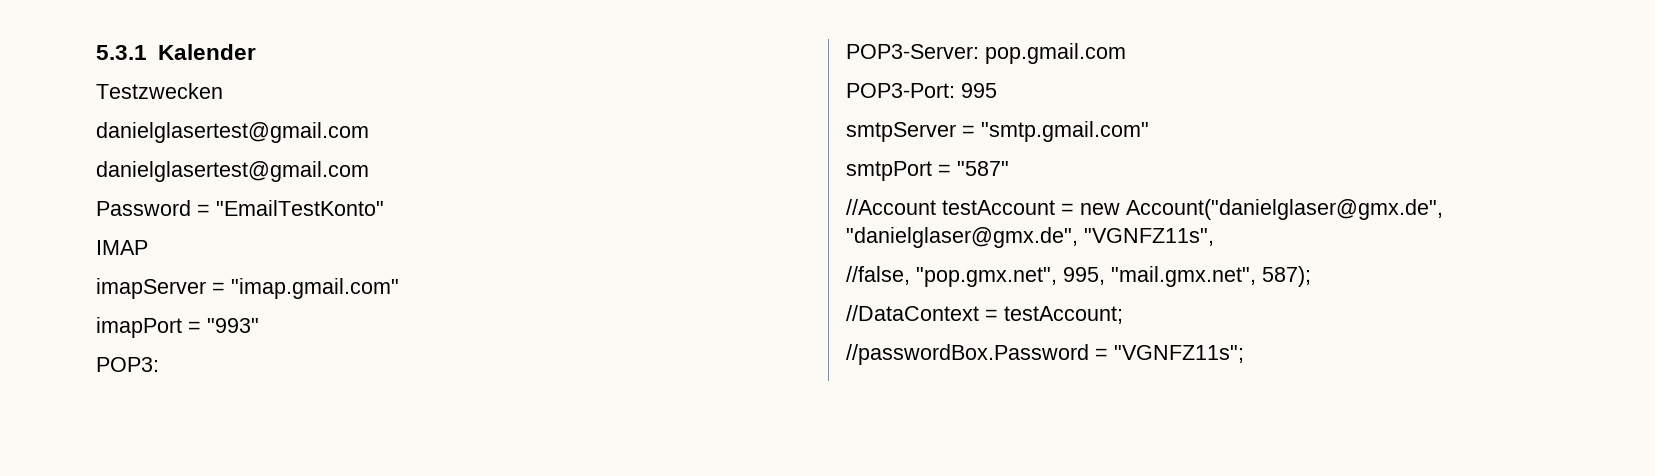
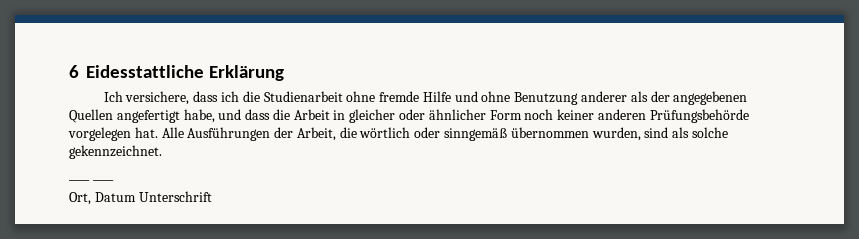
- 5.3.1 Kalender
- Testzwecken
- danielglasertest@gmail.com
- danielglasertest@gmail.com
- Password = "EmailTestKonto"
- IMAP
- imapServer = "imap.gmail.com"
- imapPort = "993"
- POP3:
- POP3-Server: pop.gmail.com
- POP3-Port: 995
- smtpServer = "smtp.gmail.com"
- smtpPort = "587"
- //Account testAccount = new Account("danielglaser@gmx.de", "danielglaser@gmx.de", "VGNFZ11s",
- //false, "pop.gmx.net", 995, "mail.gmx.net", 587);
- //DataContext = testAccount;
- //passwordBox.Password = "VGNFZ11s";
+ 6 Eidesstattliche Erklärung
+ Ich versichere, dass ich die Studienarbeit ohne fremde Hilfe und ohne Benutzung anderer als der angegebenen Quellen angefertigt habe, und dass die Arbeit in gleicher oder ähnlicher Form noch keiner anderen Prüfungsbehörde vorgelegen hat. Alle Ausführungen der Arbeit, die wörtlich oder sinngemäß übernommen wurden, sind als solche gekennzeichnet.
+ ____ ____
+ Ort, Datum Unterschrift

